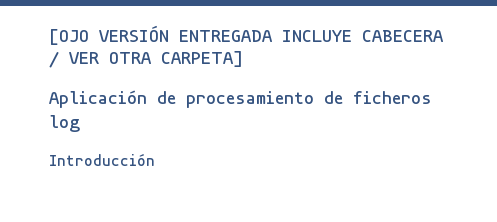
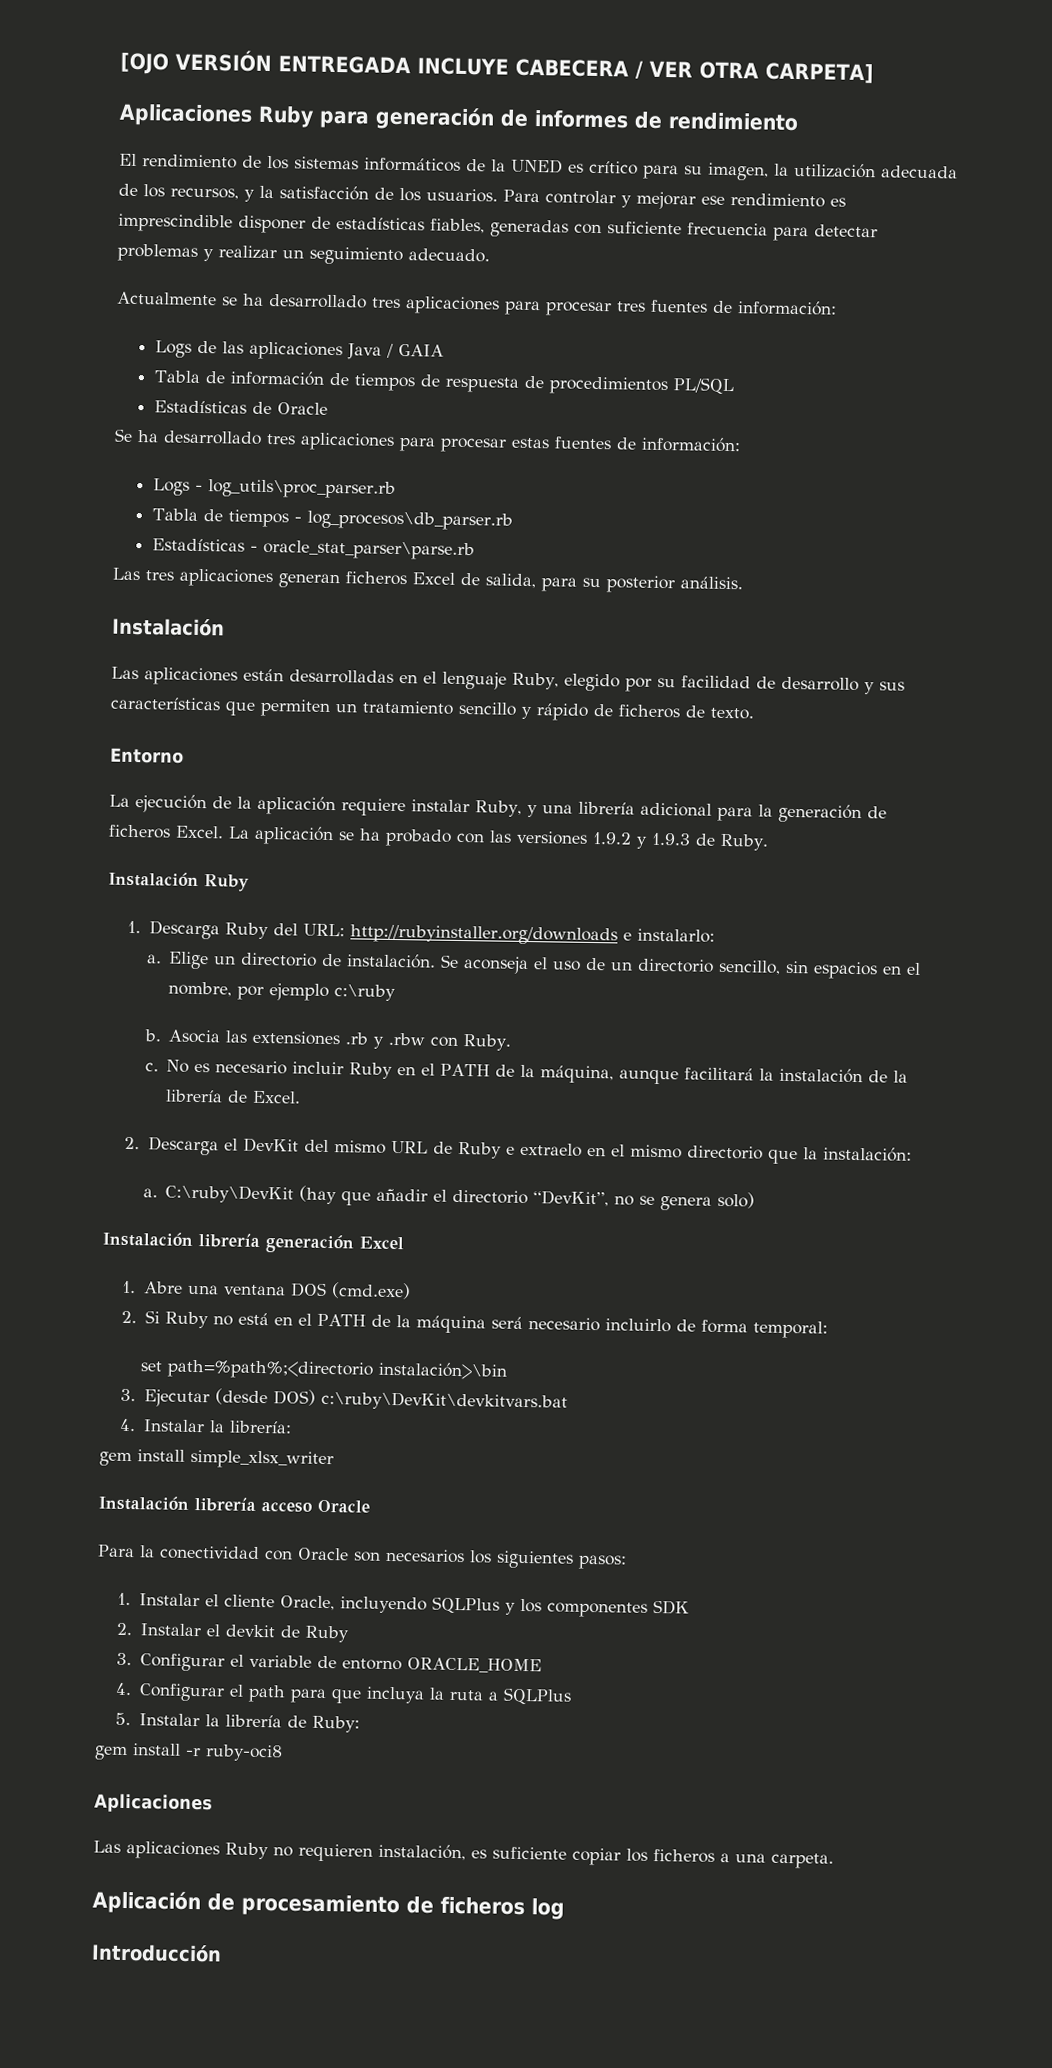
+ Aplicaciones Ruby para generación de informes de rendimiento
+ El rendimiento de los sistemas informáticos de la UNED es crítico para su imagen, la utilización adecuada de los recursos, y la satisfacción de los usuarios. Para controlar y mejorar ese rendimiento es imprescindible disponer de estadísticas fiables, generadas con suficiente frecuencia para detectar problemas y realizar un seguimiento adecuado.
+ Actualmente se ha desarrollado tres aplicaciones para procesar tres fuentes de información:
+ Logs de las aplicaciones Java / GAIA
+ Tabla de información de tiempos de respuesta de procedimientos PL/SQL
+ Estadísticas de Oracle
+ Se ha desarrollado tres aplicaciones para procesar estas fuentes de información:
+ Logs - log_utils\proc_parser.rb
+ Tabla de tiempos - log_procesos\db_parser.rb
+ Estadísticas - oracle_stat_parser\parse.rb
+ Las tres aplicaciones generan ficheros Excel de salida, para su posterior análisis.
+ Instalación
+ Las aplicaciones están desarrolladas en el lenguaje Ruby, elegido por su facilidad de desarrollo y sus características que permiten un tratamiento sencillo y rápido de ficheros de texto.
+ Entorno
+ La ejecución de la aplicación requiere instalar Ruby, y una librería adicional para la generación de ficheros Excel. La aplicación se ha probado con las versiones 1.9.2 y 1.9.3 de Ruby.
+ Instalación Ruby
+ 1. Descarga Ruby del URL: http://rubyinstaller.org/downloads e instalarlo:
+ a. Elige un directorio de instalación. Se aconseja el uso de un directorio sencillo, sin espacios en el nombre, por ejemplo c:\ruby
+ b. Asocia las extensiones .rb y .rbw con Ruby.
+ c. No es necesario incluir Ruby en el PATH de la máquina, aunque facilitará la instalación de la librería de Excel.
+ 2. Descarga el DevKit del mismo URL de Ruby e extraelo en el mismo directorio que la instalación:
+ a. C:\ruby\DevKit (hay que añadir el directorio “DevKit”, no se genera solo)
+ Instalación librería generación Excel
+ 1. Abre una ventana DOS (cmd.exe)
+ 2. Si Ruby no está en el PATH de la máquina será necesario incluirlo de forma temporal:
+ set path=%path%;<directorio instalación>\bin
+ 3. Ejecutar (desde DOS) c:\ruby\DevKit\devkitvars.bat
+ 4. Instalar la librería:
+ gem install simple_xlsx_writer
+ Instalación librería acceso Oracle
+ Para la conectividad con Oracle son necesarios los siguientes pasos:
+ 1. Instalar el cliente Oracle, incluyendo SQLPlus y los componentes SDK
+ 2. Instalar el devkit de Ruby
+ 3. Configurar el variable de entorno ORACLE_HOME
+ 4. Configurar el path para que incluya la ruta a SQLPlus
+ 5. Instalar la librería de Ruby:
+ gem install -r ruby-oci8
+ Aplicaciones
+ Las aplicaciones Ruby no requieren instalación, es suficiente copiar los ficheros a una carpeta.

